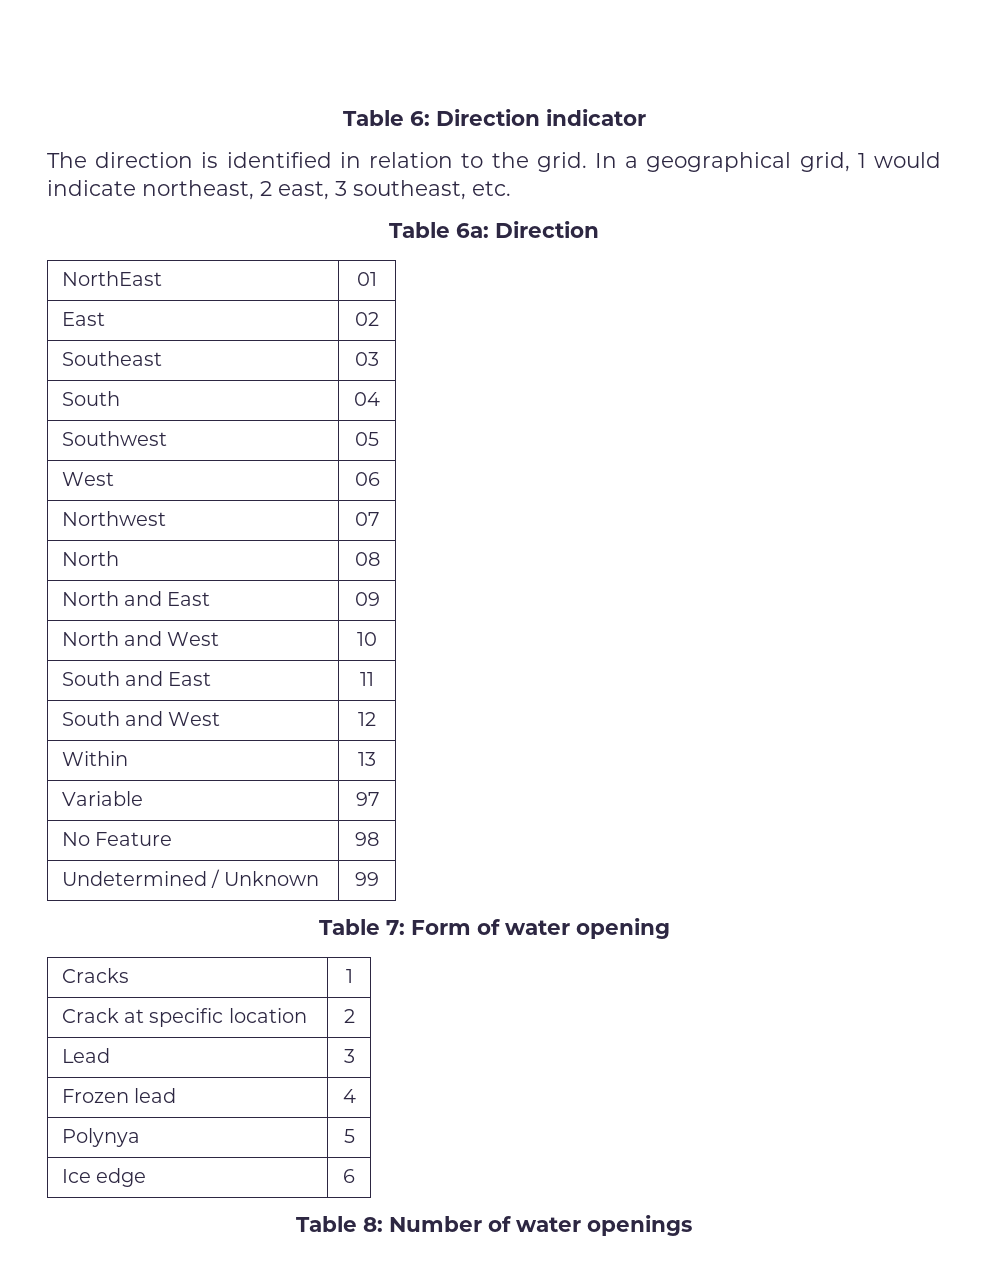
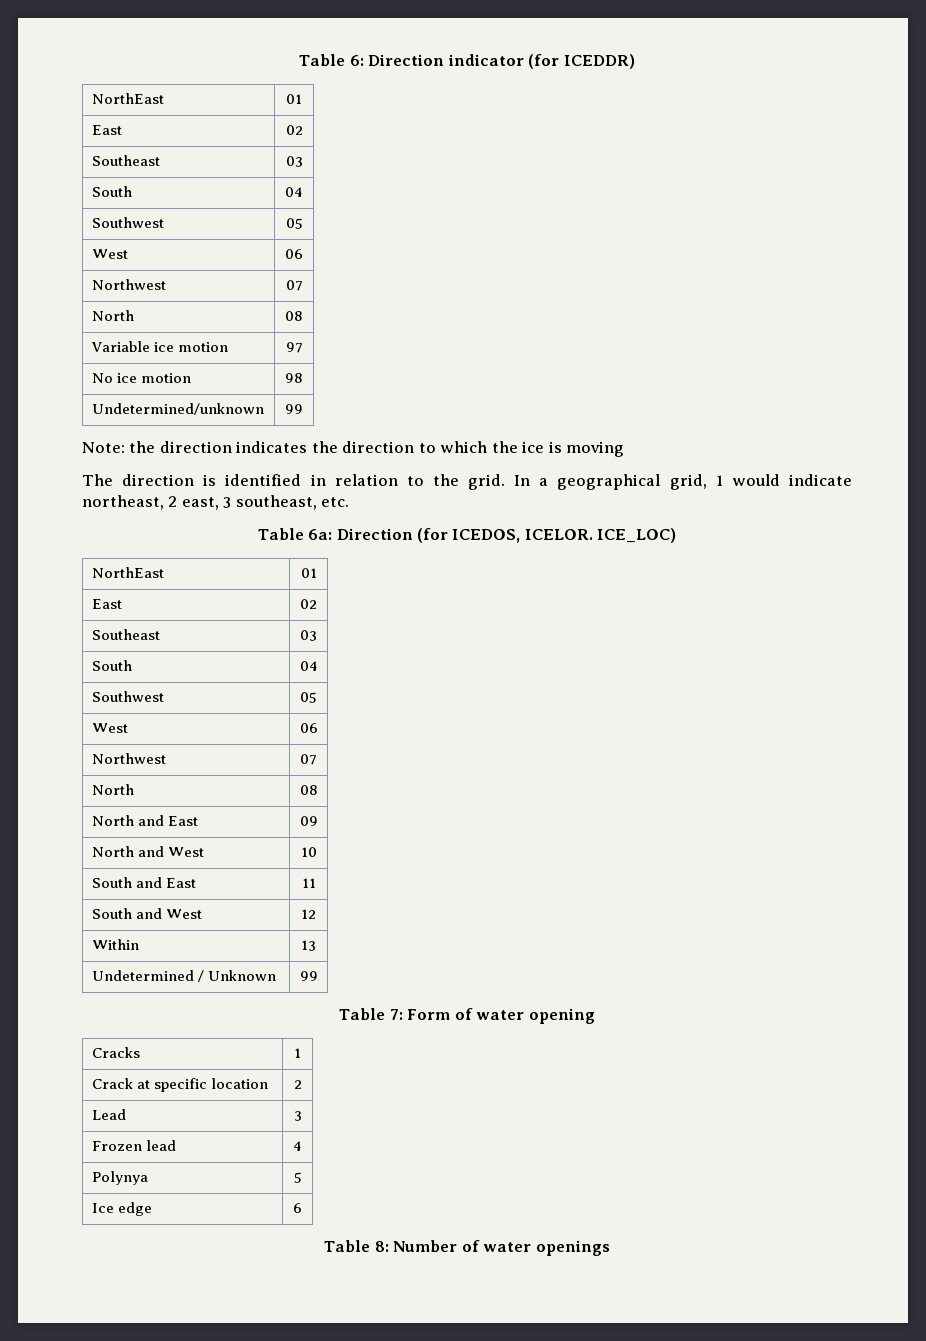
- Table 6: Direction indicator
+ Table 6: Direction indicator (for ICEDDR)
+ NorthEast | 01
+ East | 02
+ Southeast | 03
+ South | 04
+ Southwest | 05
+ West | 06
+ Northwest | 07
+ North | 08
+ Variable ice motion | 97
+ No ice motion | 98
+ Undetermined/unknown | 99
+ Note: the direction indicates the direction to which the ice is moving
- Table 6a: Direction
+ Table 6a: Direction (for ICEDOS, ICELOR. ICE_LOC)
- Variable | 97
- No Feature | 98

